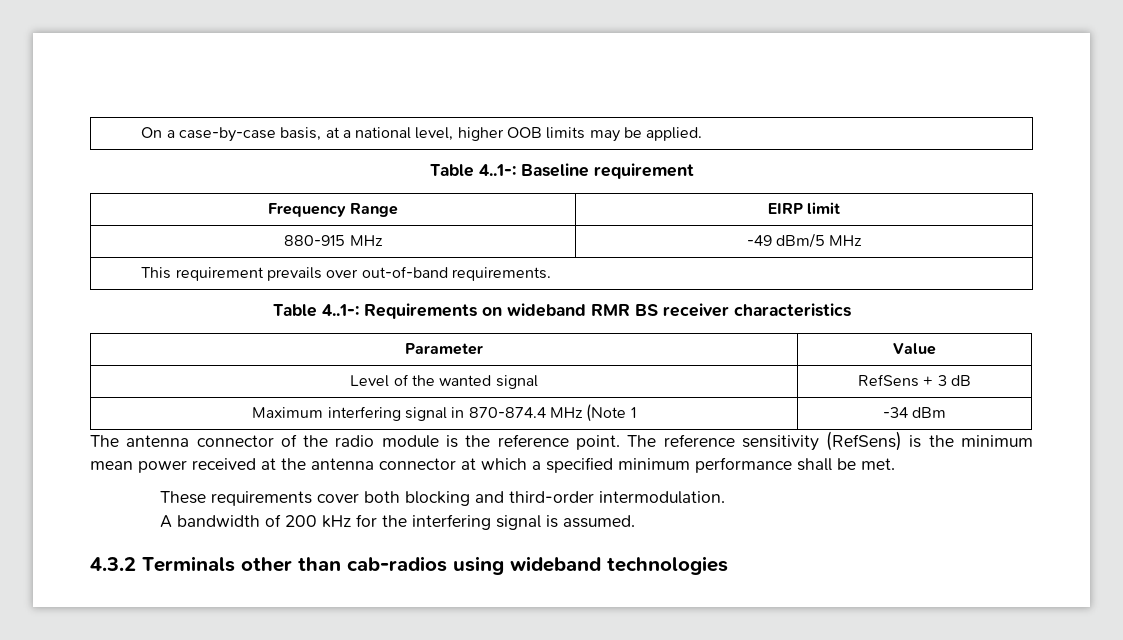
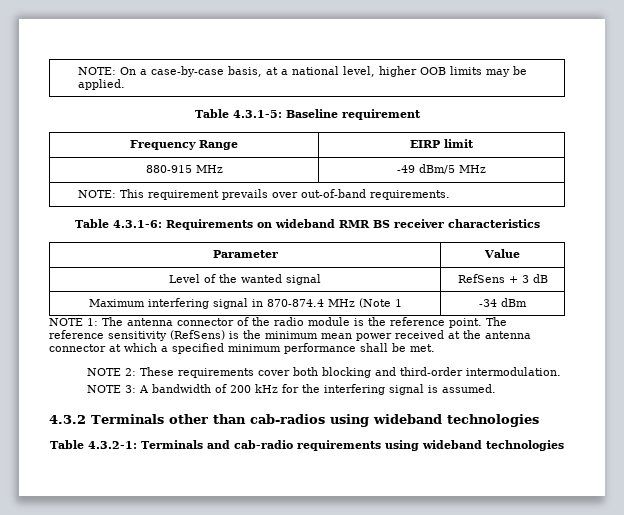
- On a case-by-case basis, at a national level, higher OOB limits may be applied.
+ NOTE: On a case-by-case basis, at a national level, higher OOB limits may be applied.
- Table 4..1-: Baseline requirement
+ Table 4.3.1-5: Baseline requirement
- This requirement prevails over out-of-band requirements.
+ NOTE: This requirement prevails over out-of-band requirements.
- Table 4..1-: Requirements on wideband RMR BS receiver characteristics
+ Table 4.3.1-6: Requirements on wideband RMR BS receiver characteristics
- The antenna connector of the radio module is the reference point.
+ NOTE 1: The antenna connector of the radio module is the reference point.
- These requirements cover both blocking and third-order intermodulation.
+ NOTE 2: These requirements cover both blocking and third-order intermodulation.
- A bandwidth of 200 kHz for the interfering signal is assumed.
+ NOTE 3: A bandwidth of 200 kHz for the interfering signal is assumed.
+ Table 4.3.2-1: Terminals and cab-radio requirements using wideband technologies

